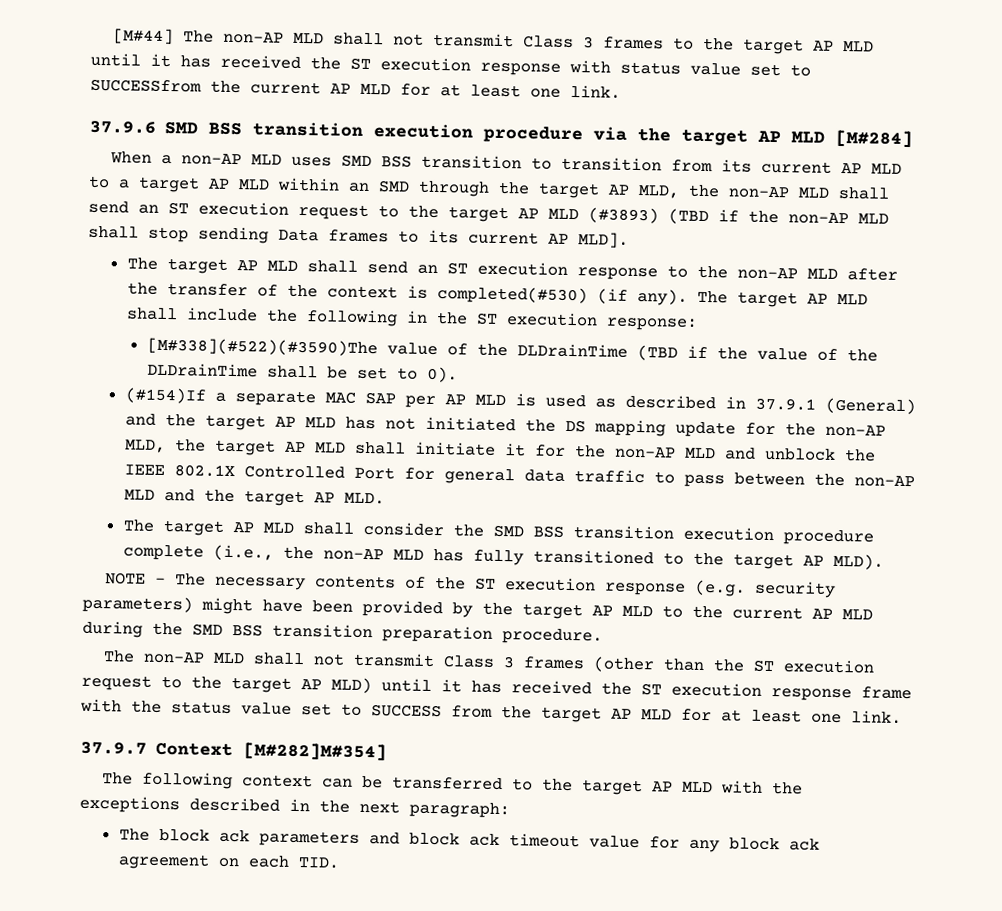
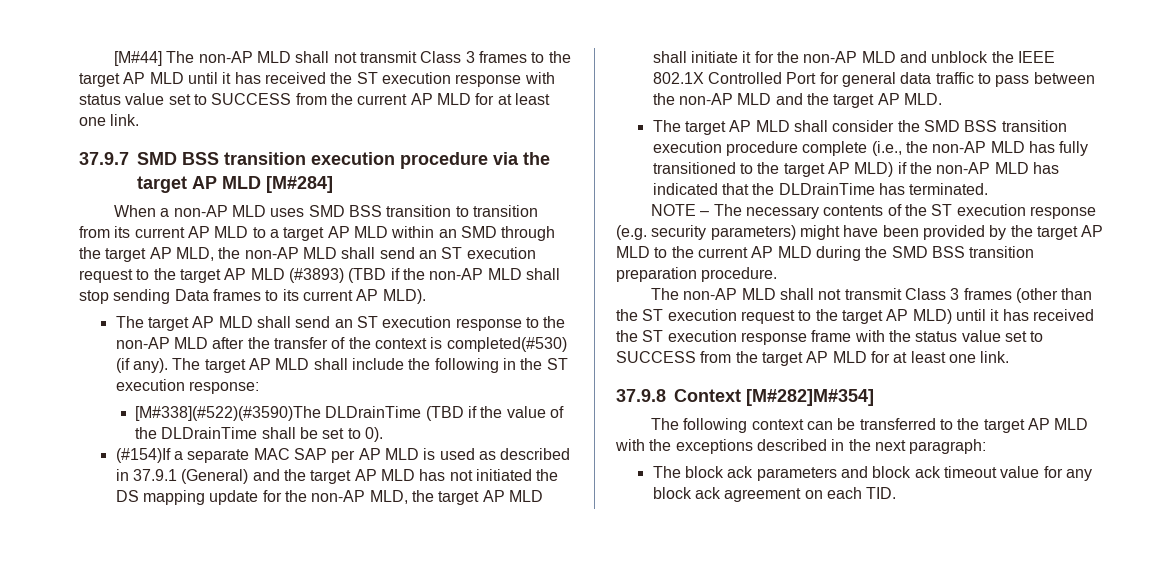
- [M#44] The non-AP MLD shall not transmit Class 3 frames to the target AP MLD until it has received the ST execution response with status value set to SUCCESSfrom the current AP MLD for at least one link.
+ [M#44] The non-AP MLD shall not transmit Class 3 frames to the target AP MLD until it has received the ST execution response with status value set to SUCCESS from the current AP MLD for at least one link.
- 37.9.6 SMD BSS transition execution procedure via the target AP MLD [M#284]
+ 37.9.7 SMD BSS transition execution procedure via the target AP MLD [M#284]
- When a non-AP MLD uses SMD BSS transition to transition from its current AP MLD to a target AP MLD within an SMD through the target AP MLD, the non-AP MLD shall send an ST execution request to the target AP MLD (#3893) (TBD if the non-AP MLD shall stop sending Data frames to its current AP MLD].
+ When a non-AP MLD uses SMD BSS transition to transition from its current AP MLD to a target AP MLD within an SMD through the target AP MLD, the non-AP MLD shall send an ST execution request to the target AP MLD (#3893) (TBD if the non-AP MLD shall stop sending Data frames to its current AP MLD).
- [M#338](#522)(#3590)The value of the DLDrainTime (TBD if the value of the DLDrainTime shall be set to 0).
+ [M#338](#522)(#3590)The DLDrainTime (TBD if the value of the DLDrainTime shall be set to 0).
- The target AP MLD shall consider the SMD BSS transition execution procedure complete (i.e., the non-AP MLD has fully transitioned to the target AP MLD).
+ The target AP MLD shall consider the SMD BSS transition execution procedure complete (i.e., the non-AP MLD has fully transitioned to the target AP MLD) if the non-AP MLD has indicated that the DLDrainTime has terminated.
- 37.9.7 Context [M#282]M#354]
+ 37.9.8 Context [M#282]M#354]

